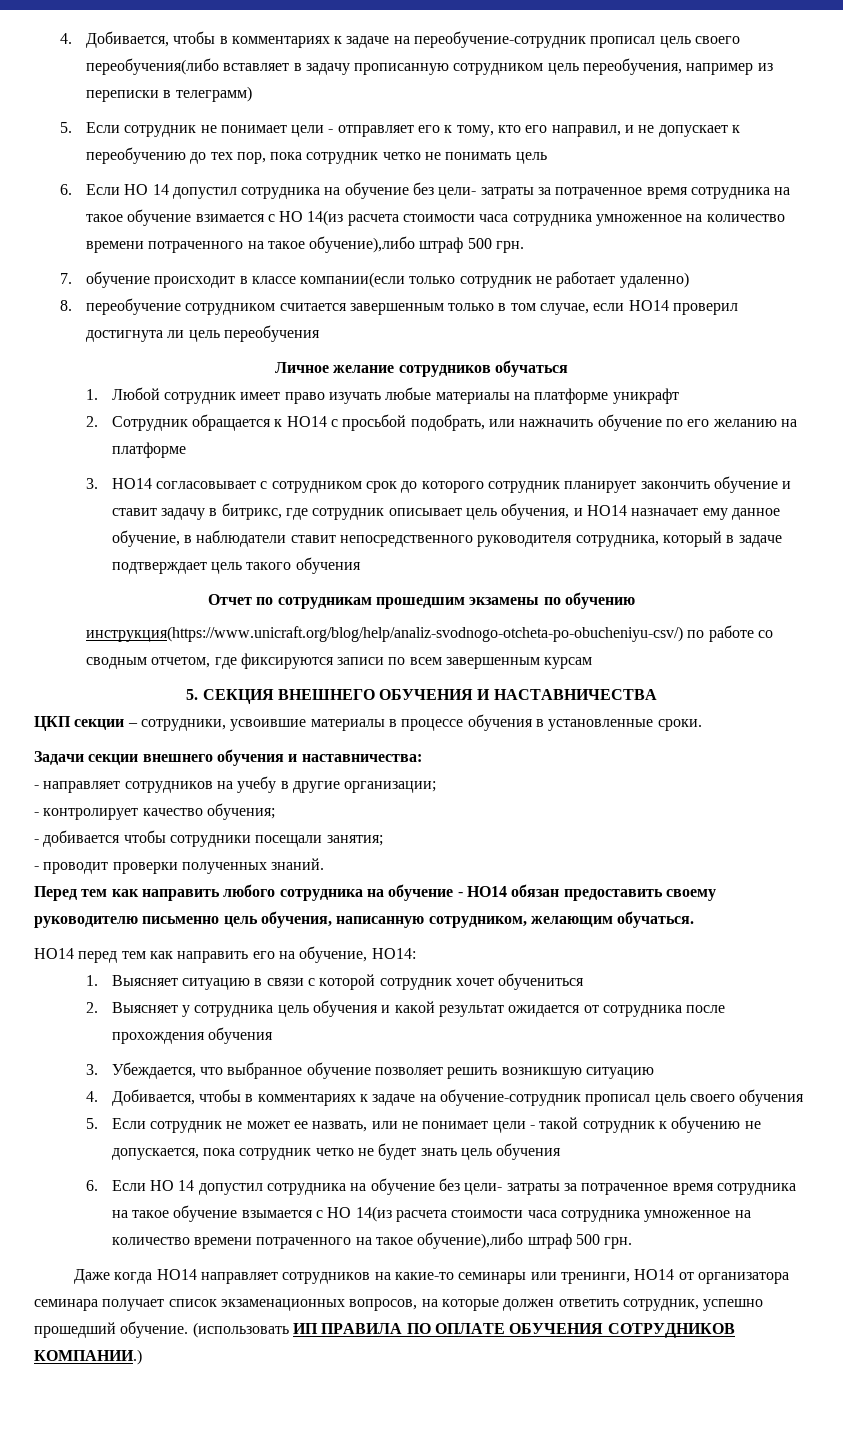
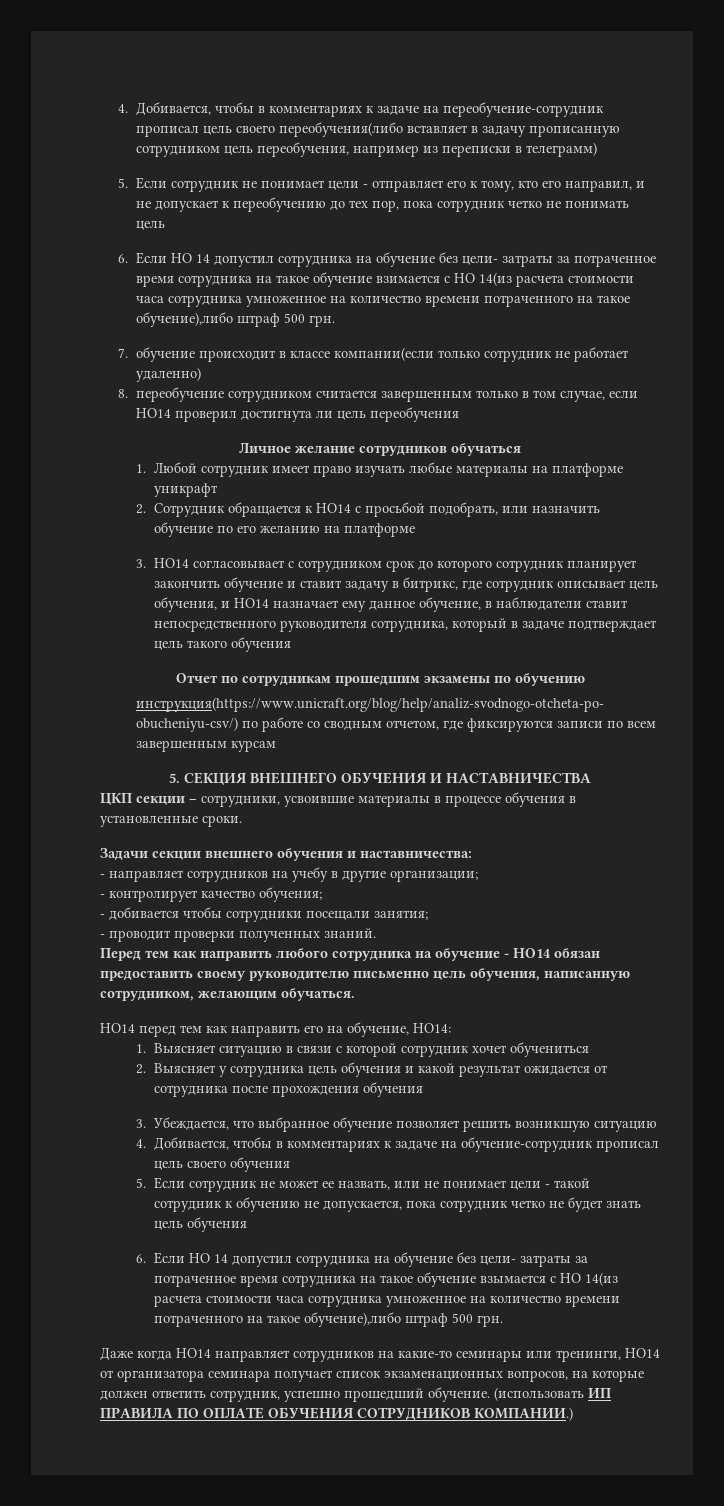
- 2. Сотрудник обращается к НО14 с просьбой подобрать, или нажначить обучение по его желанию на платформе
+ 2. Сотрудник обращается к НО14 с просьбой подобрать, или назначить обучение по его желанию на платформе

